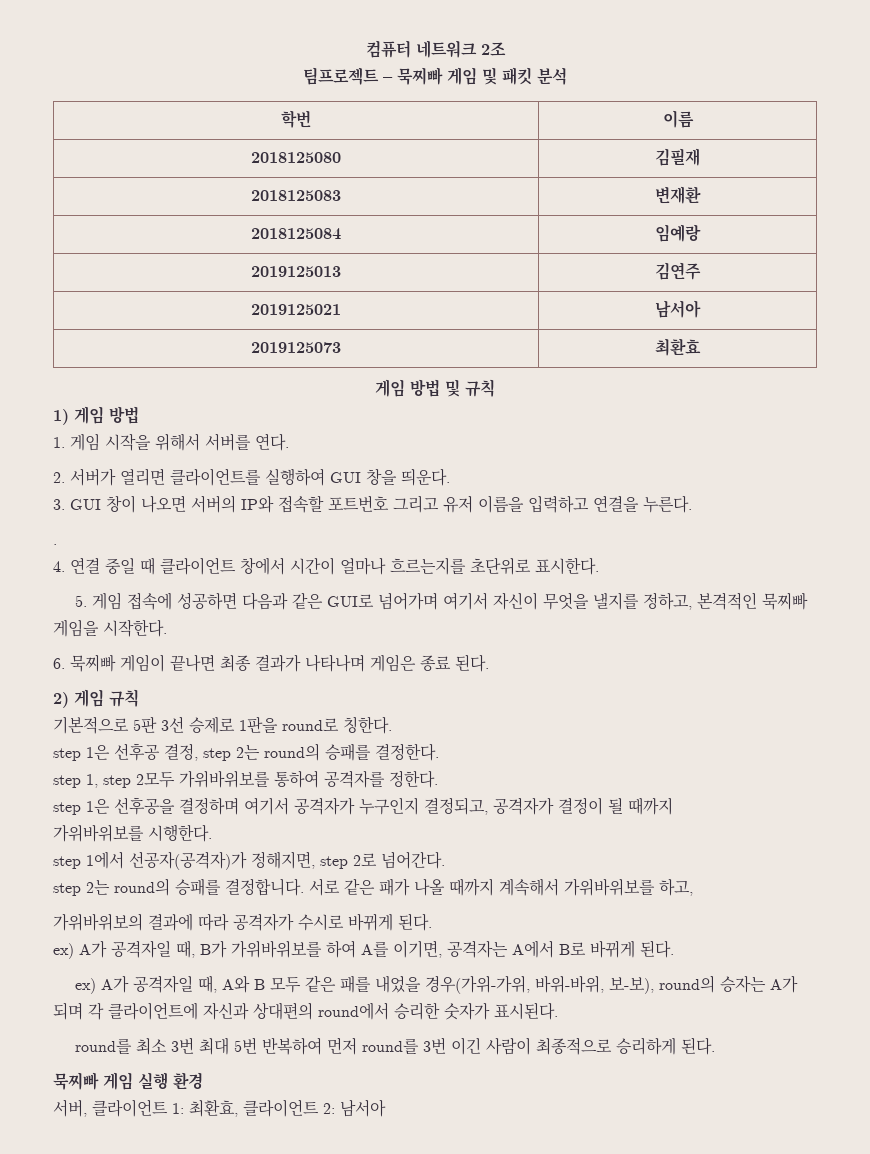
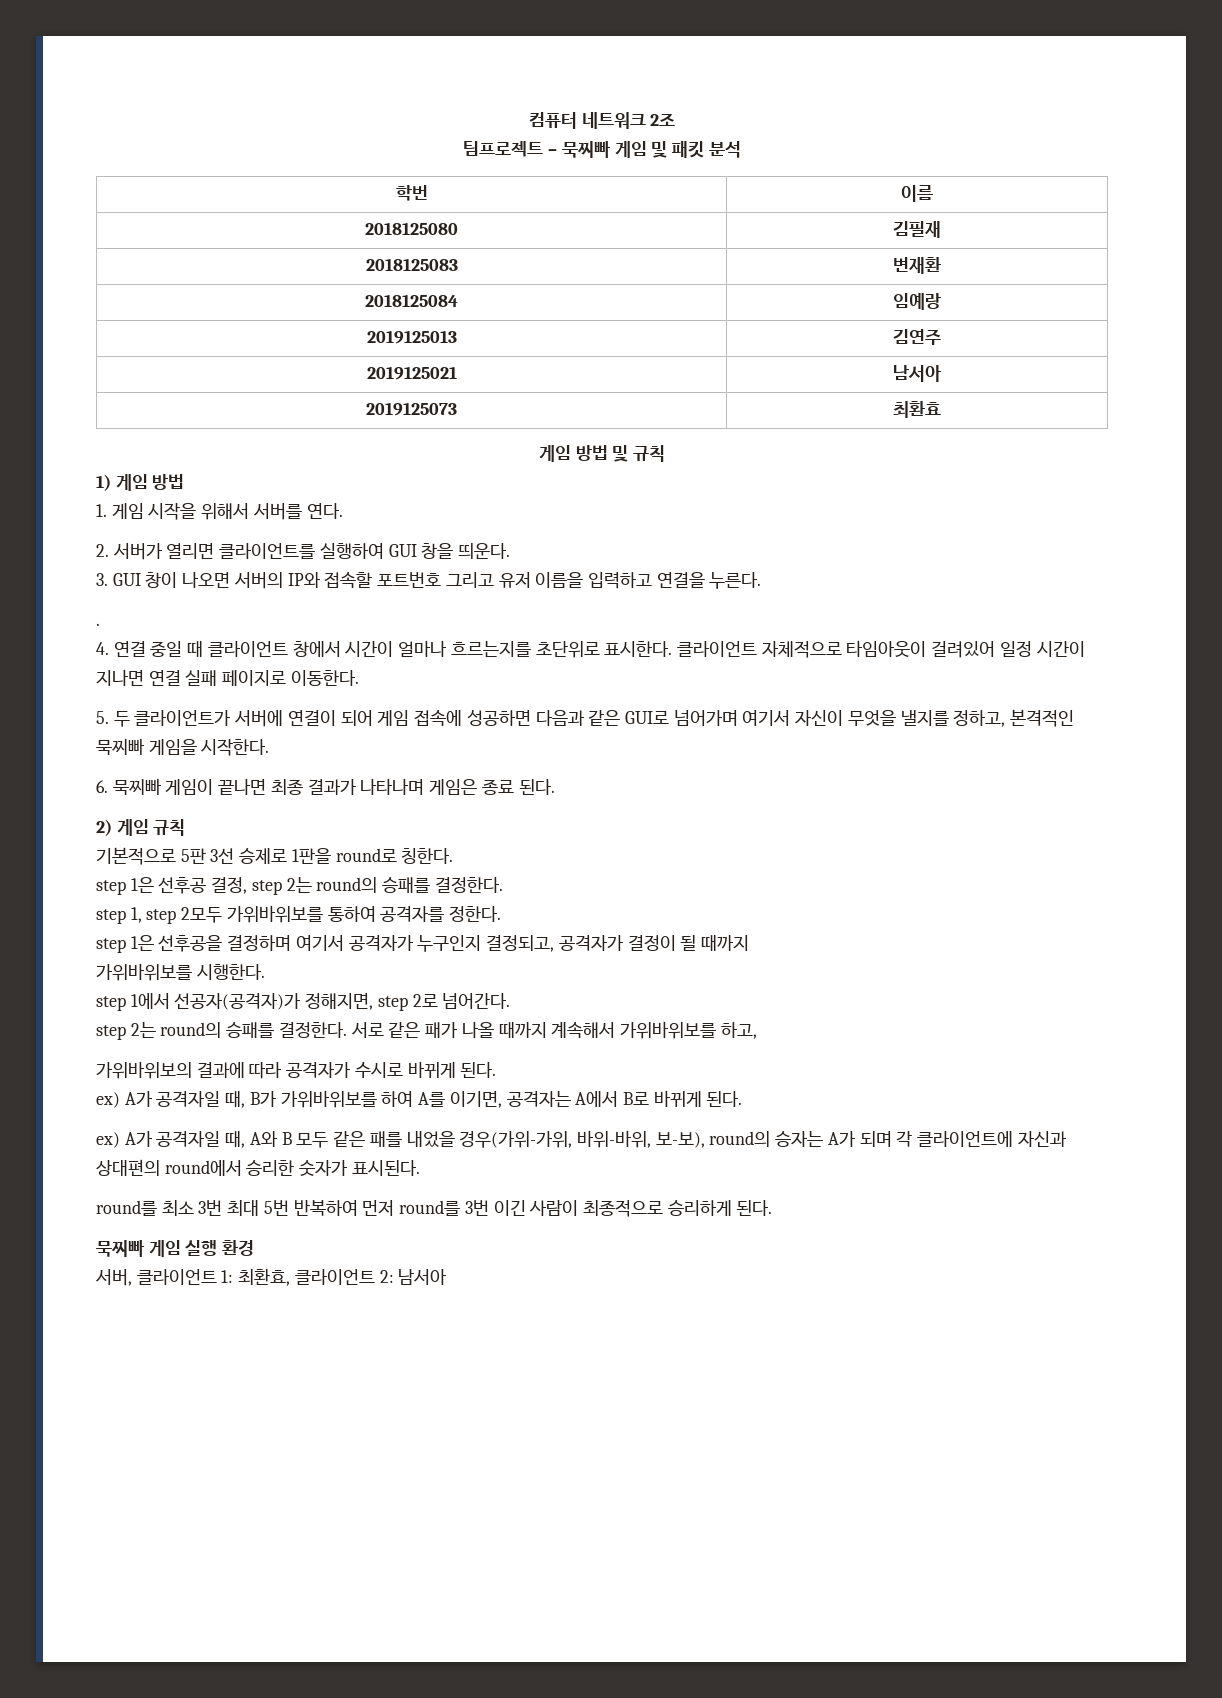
- 4. 연결 중일 때 클라이언트 창에서 시간이 얼마나 흐르는지를 초단위로 표시한다.
- 5. 게임 접속에 성공하면 다음과 같은 GUI로 넘어가며 여기서 자신이 무엇을 낼지를 정하고, 본격적인 묵찌빠 게임을 시작한다.
+ 4. 연결 중일 때 클라이언트 창에서 시간이 얼마나 흐르는지를 초단위로 표시한다. 클라이언트 자체적으로 타임아웃이 걸려있어 일정 시간이 지나면 연결 실패 페이지로 이동한다.
+ 5. 두 클라이언트가 서버에 연결이 되어 게임 접속에 성공하면 다음과 같은 GUI로 넘어가며 여기서 자신이 무엇을 낼지를 정하고, 본격적인 묵찌빠 게임을 시작한다.
  step 1에서 선공자(공격자)가 정해지면, step 2로 넘어간다.
- step 2는 round의 승패를 결정합니다.
+ step 2는 round의 승패를 결정한다.

